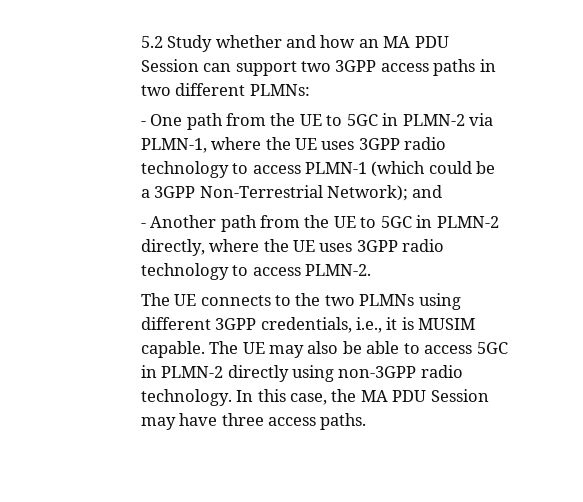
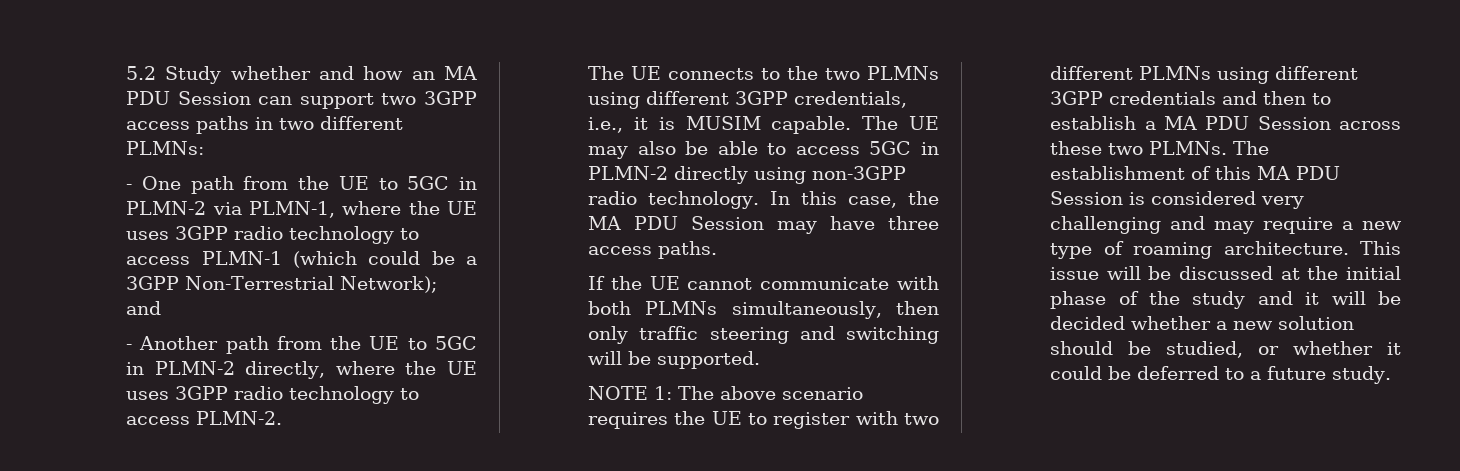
+ If the UE cannot communicate with both PLMNs simultaneously, then only traffic steering and switching will be supported.
+ NOTE 1: The above scenario requires the UE to register with two different PLMNs using different 3GPP credentials and then to establish a MA PDU Session across these two PLMNs. The establishment of this MA PDU Session is considered very challenging and may require a new type of roaming architecture. This issue will be discussed at the initial phase of the study and it will be decided whether a new solution should be studied, or whether it could be deferred to a future study.

